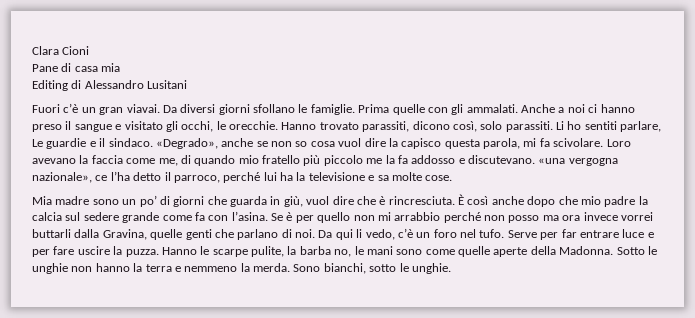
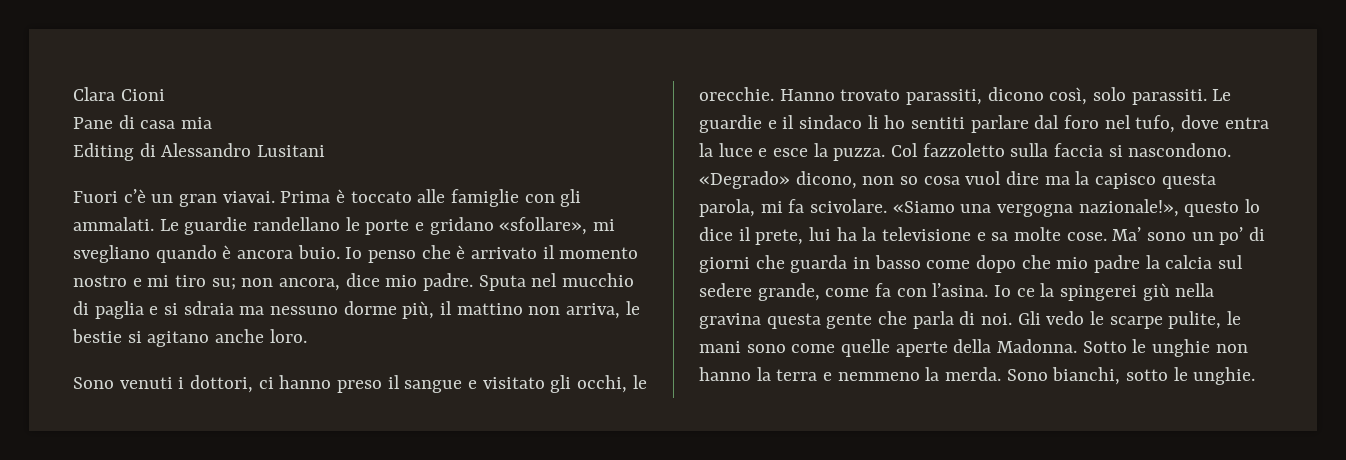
- Da diversi giorni sfollano le famiglie. Prima quelle con gli ammalati. Anche a noi ci hanno preso il sangue e visitato gli occhi, le orecchie.
+ Prima è toccato alle famiglie con gli ammalati. Le guardie randellano le porte e gridano «sfollare», mi svegliano quando è ancora buio. Io penso che è arrivato il momento nostro e mi tiro su; non ancora, dice mio padre. Sputa nel mucchio di paglia e si sdraia ma nessuno dorme più, il mattino non arriva, le bestie si agitano anche loro.
+ Sono venuti i dottori, ci hanno preso il sangue e visitato gli occhi, le orecchie.
- Li ho sentiti parlare, Le guardie e il sindaco. «Degrado», anche se non so cosa vuol dire la capisco questa parola, mi fa scivolare.
+ Le guardie e il sindaco li ho sentiti parlare dal foro nel tufo, dove entra la luce e esce la puzza. Col fazzoletto sulla faccia si nascondono. «Degrado» dicono, non so cosa vuol dire ma la capisco questa parola, mi fa scivolare.
- Loro avevano la faccia come me, di quando mio fratello più piccolo me la fa addosso e discutevano. «una vergogna nazionale», ce l’ha detto il parroco, perché lui ha la televisione e sa molte cose.
- Mia madre sono un po’ di giorni che guarda in giù, vuol dire che è rincresciuta. È così anche dopo che mio padre la calcia sul sedere grande come fa con l’asina.
+ «Siamo una vergogna nazionale!», questo lo dice il prete, lui ha la televisione e sa molte cose. Ma’ sono un po’ di giorni che guarda in basso come dopo che mio padre la calcia sul sedere grande, come fa con l’asina.
- Se è per quello non mi arrabbio perché non posso ma ora invece vorrei buttarli dalla Gravina, quelle genti che parlano di noi. Da qui li vedo, c’è un foro nel tufo. Serve per far entrare luce e per fare uscire la puzza. Hanno le scarpe pulite, la barba no, le mani sono come quelle aperte della Madonna.
+ Io ce la spingerei giù nella gravina questa gente che parla di noi. Gli vedo le scarpe pulite, le mani sono come quelle aperte della Madonna.

